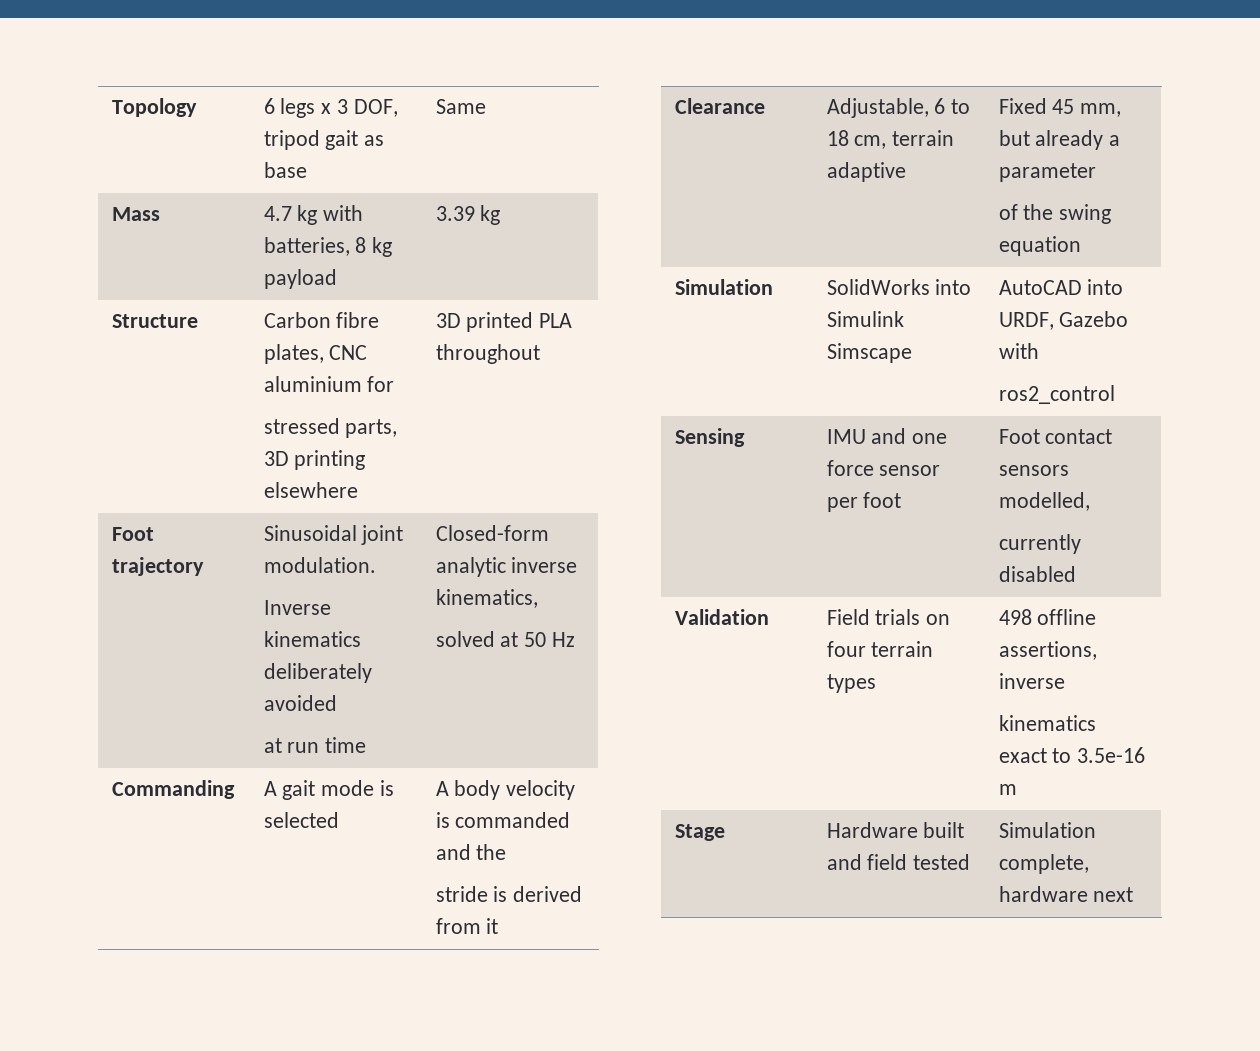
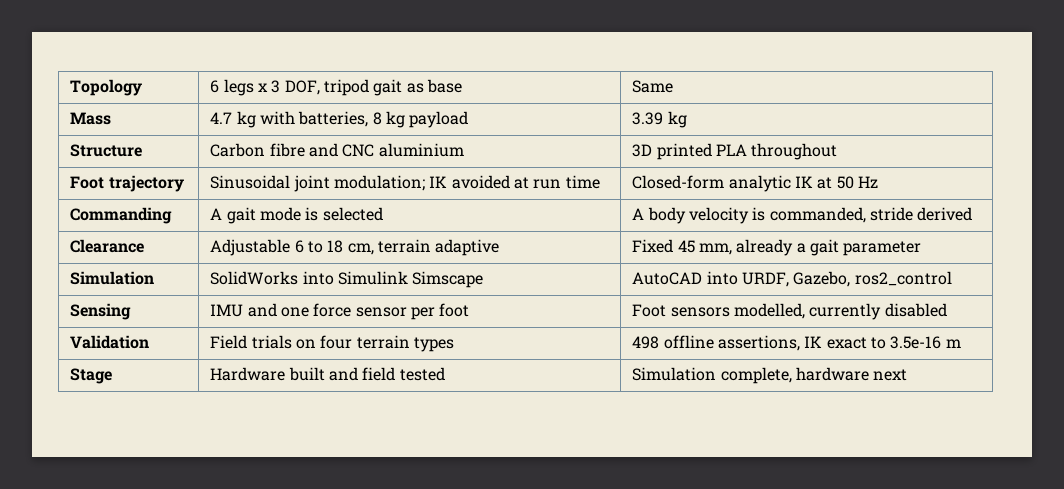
- Structure | Carbon fibre plates, CNC aluminium for
- stressed parts, 3D printing elsewhere | 3D printed PLA throughout
+ Structure | Carbon fibre and CNC aluminium | 3D printed PLA throughout
- Foot trajectory | Sinusoidal joint modulation.
- Inverse kinematics deliberately avoided
- at run time | Closed-form analytic inverse kinematics,
- solved at 50 Hz
+ Foot trajectory | Sinusoidal joint modulation; IK avoided at run time | Closed-form analytic IK at 50 Hz
- Commanding | A gait mode is selected | A body velocity is commanded and the
- stride is derived from it
+ Commanding | A gait mode is selected | A body velocity is commanded, stride derived
- Clearance | Adjustable, 6 to 18 cm, terrain adaptive | Fixed 45 mm, but already a parameter
- of the swing equation
+ Clearance | Adjustable 6 to 18 cm, terrain adaptive | Fixed 45 mm, already a gait parameter
- Simulation | SolidWorks into Simulink Simscape | AutoCAD into URDF, Gazebo with
- ros2_control
+ Simulation | SolidWorks into Simulink Simscape | AutoCAD into URDF, Gazebo, ros2_control
- Sensing | IMU and one force sensor per foot | Foot contact sensors modelled,
- currently disabled
+ Sensing | IMU and one force sensor per foot | Foot sensors modelled, currently disabled
- Validation | Field trials on four terrain types | 498 offline assertions, inverse
- kinematics exact to 3.5e-16 m
+ Validation | Field trials on four terrain types | 498 offline assertions, IK exact to 3.5e-16 m

